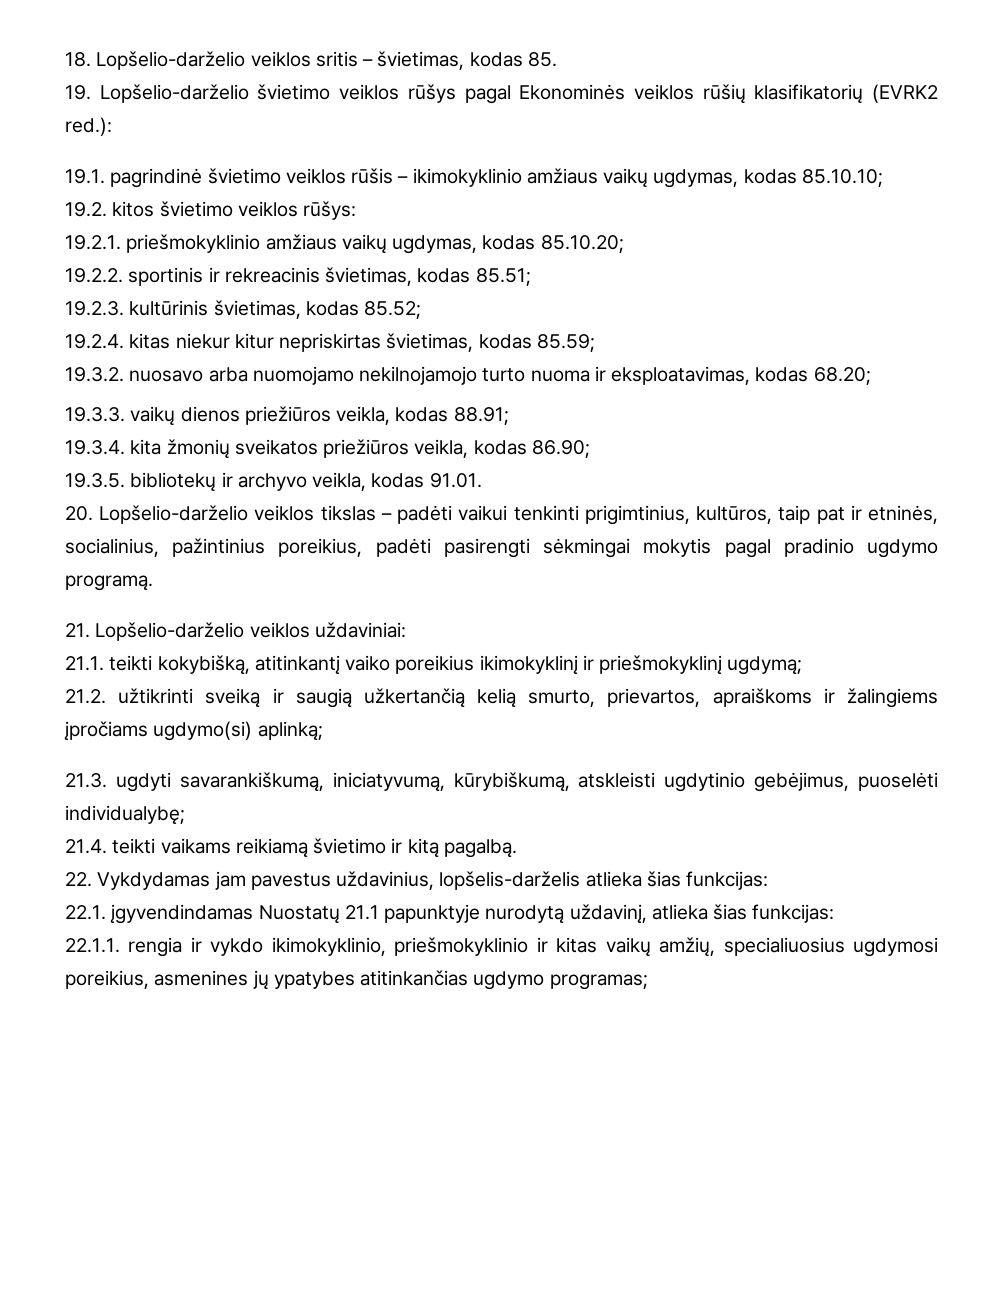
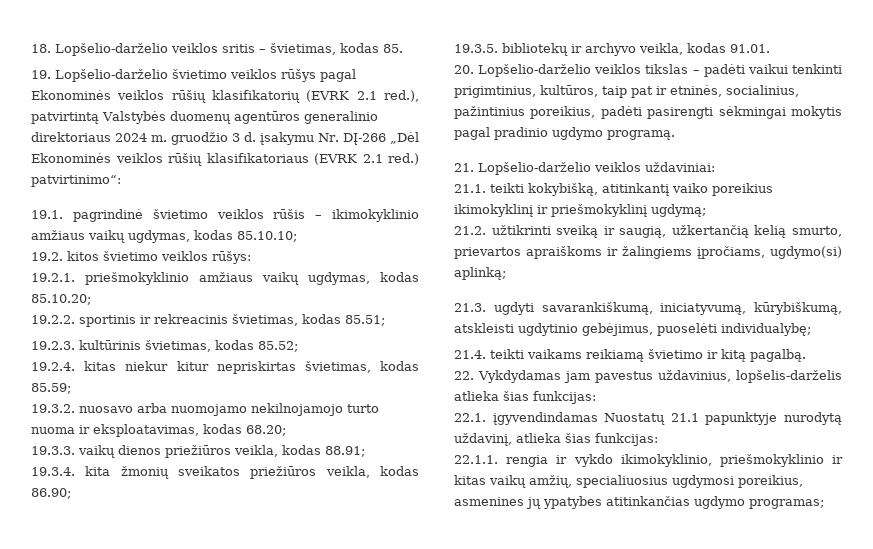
- 19. Lopšelio-darželio švietimo veiklos rūšys pagal Ekonominės veiklos rūšių klasifikatorių (EVRK2 red.):
+ 19. Lopšelio-darželio švietimo veiklos rūšys pagal Ekonominės veiklos rūšių klasifikatorių (EVRK 2.1 red.), patvirtintą Valstybės duomenų agentūros generalinio direktoriaus 2024 m. gruodžio 3 d. įsakymu Nr. DĮ-266 „Dėl Ekonominės veiklos rūšių klasifikatoriaus (EVRK 2.1 red.) patvirtinimo“:
- 21.2. užtikrinti sveiką ir saugią užkertančią kelią smurto, prievartos, apraiškoms ir žalingiems įpročiams ugdymo(si) aplinką;
+ 21.2. užtikrinti sveiką ir saugią, užkertančią kelią smurto, prievartos apraiškoms ir žalingiems įpročiams, ugdymo(si) aplinką;

